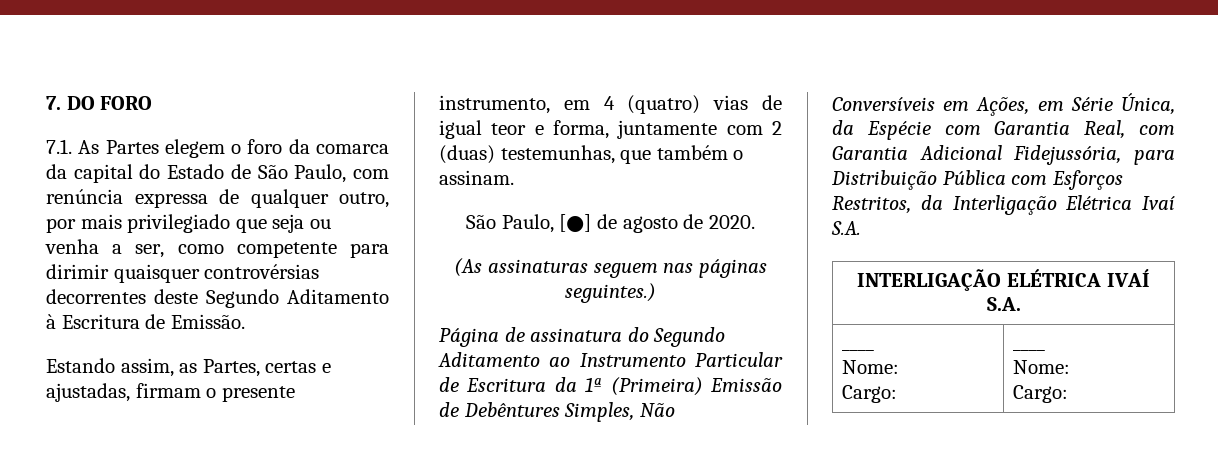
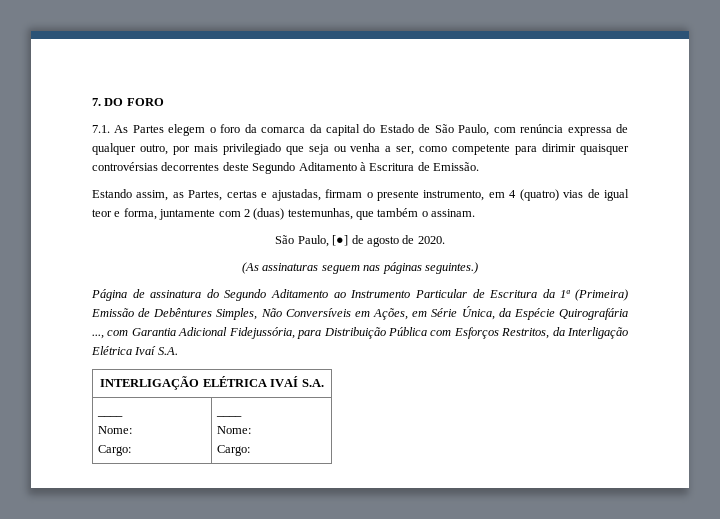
- Página de assinatura do Segundo Aditamento ao Instrumento Particular de Escritura da 1ª (Primeira) Emissão de Debêntures Simples, Não Conversíveis em Ações, em Série Única, da Espécie com Garantia Real, com Garantia Adicional Fidejussória, para Distribuição Pública com Esforços Restritos, da Interligação Elétrica Ivaí S.A.
+ Página de assinatura do Segundo Aditamento ao Instrumento Particular de Escritura da 1ª (Primeira) Emissão de Debêntures Simples, Não Conversíveis em Ações, em Série Única, da Espécie Quirografária ..., com Garantia Adicional Fidejussória, para Distribuição Pública com Esforços Restritos, da Interligação Elétrica Ivaí S.A.

